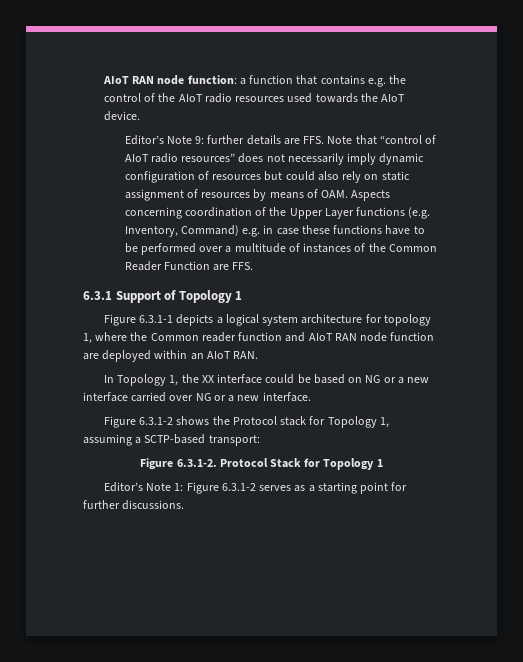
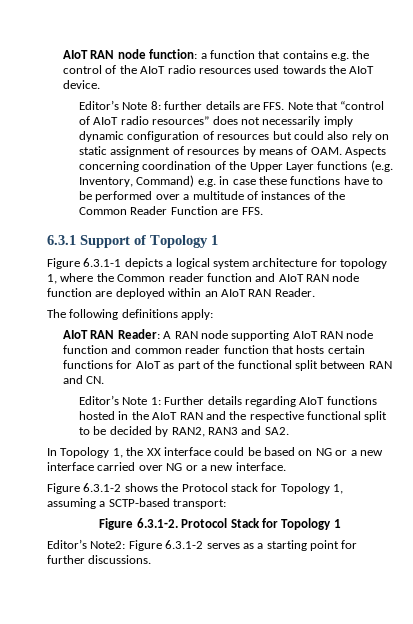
- Editor’s Note 9:
+ Editor’s Note 8:
- Figure 6.3.1-1 depicts a logical system architecture for topology 1, where the Common reader function and AIoT RAN node function are deployed within an AIoT RAN.
+ Figure 6.3.1-1 depicts a logical system architecture for topology 1, where the Common reader function and AIoT RAN node function are deployed within an AIoT RAN Reader.
+ The following definitions apply:
+ AIoT RAN Reader: A RAN node supporting AIoT RAN node function and common reader function that hosts certain functions for AIoT as part of the functional split between RAN and CN.
+ Editor’s Note 1: Further details regarding AIoT functions hosted in the AIoT RAN and the respective functional split to be decided by RAN2, RAN3 and SA2.
- Editor’s Note 1: Figure 6.3.1-2 serves as a starting point for further discussions.
+ Editor’s Note2: Figure 6.3.1-2 serves as a starting point for further discussions.

